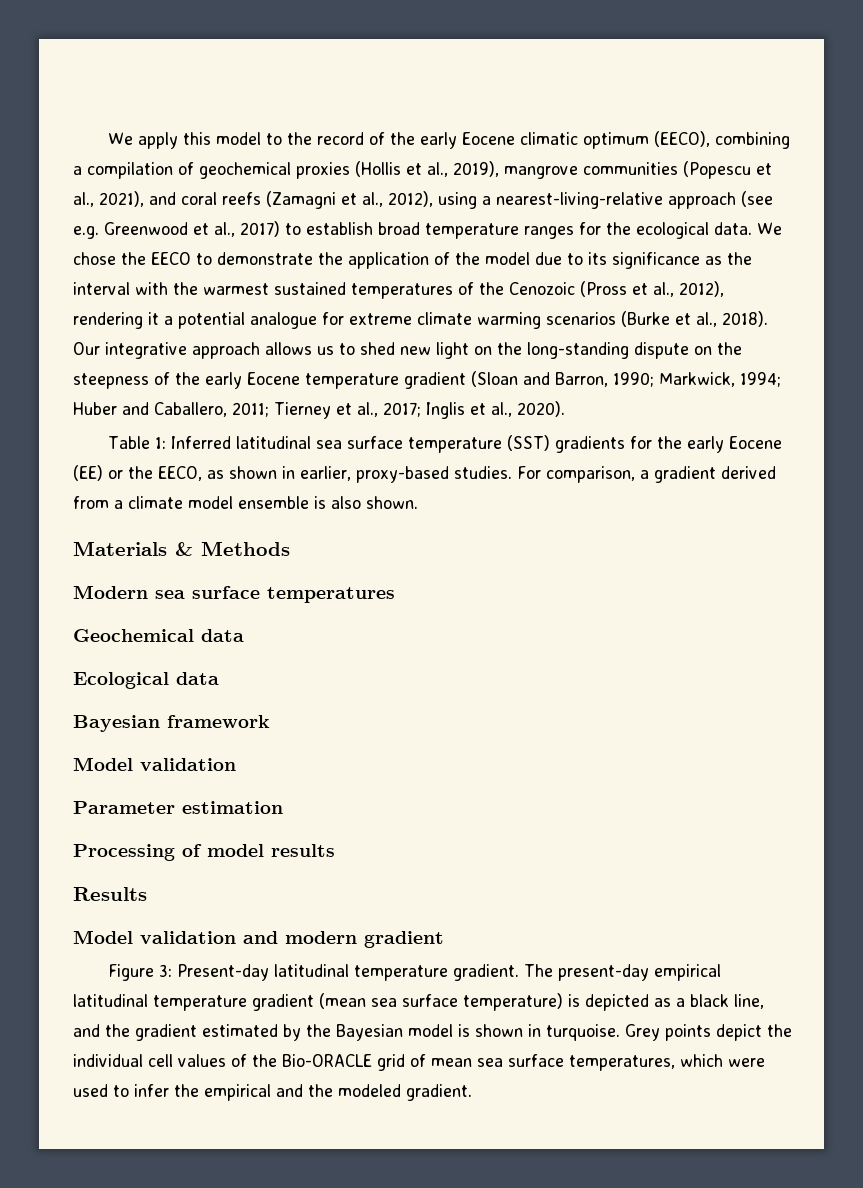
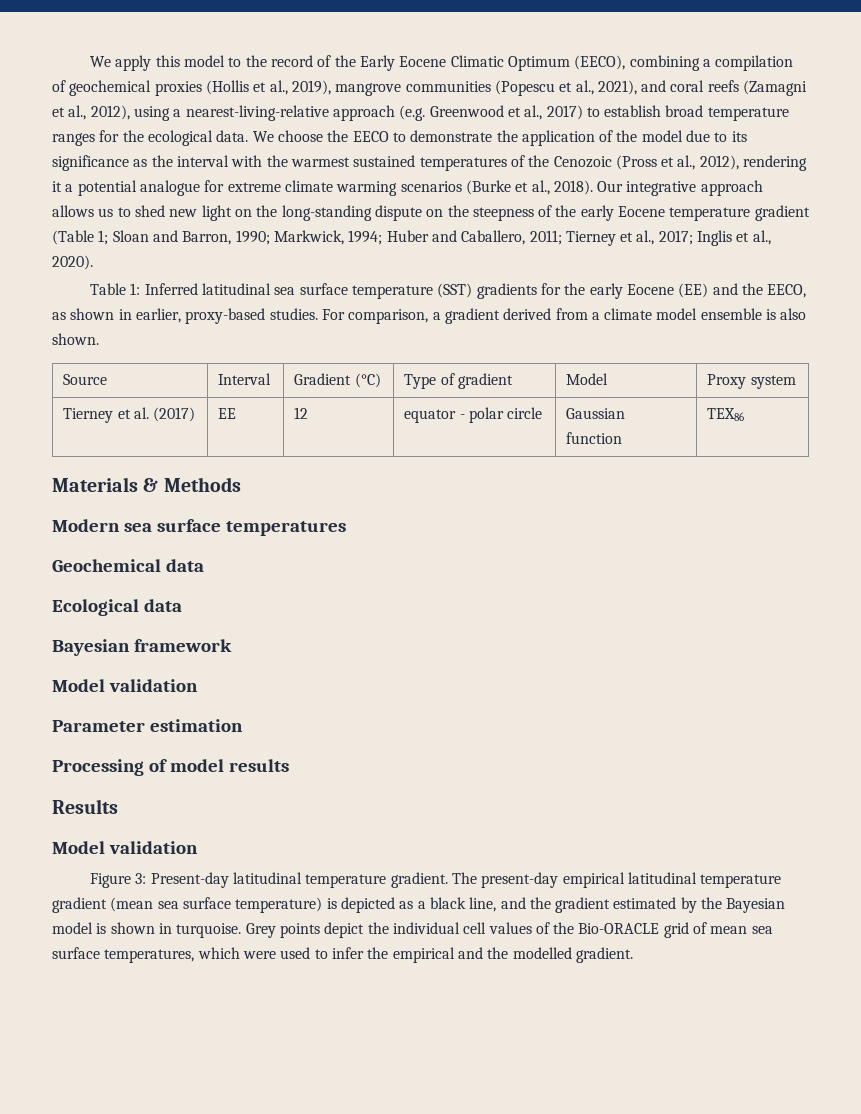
- We apply this model to the record of the early Eocene climatic optimum (EECO), combining a compilation of geochemical proxies (Hollis et al., 2019), mangrove communities (Popescu et al., 2021), and coral reefs (Zamagni et al., 2012), using a nearest-living-relative approach (see e.g. Greenwood et al., 2017) to establish broad temperature ranges for the ecological data.
+ We apply this model to the record of the Early Eocene Climatic Optimum (EECO), combining a compilation of geochemical proxies (Hollis et al., 2019), mangrove communities (Popescu et al., 2021), and coral reefs (Zamagni et al., 2012), using a nearest-living-relative approach (e.g. Greenwood et al., 2017) to establish broad temperature ranges for the ecological data.
- We chose the EECO to demonstrate the application of the model due to its significance as the interval with the warmest sustained temperatures of the Cenozoic (Pross et al., 2012), rendering it a potential analogue for extreme climate warming scenarios (Burke et al., 2018).
+ We choose the EECO to demonstrate the application of the model due to its significance as the interval with the warmest sustained temperatures of the Cenozoic (Pross et al., 2012), rendering it a potential analogue for extreme climate warming scenarios (Burke et al., 2018).
- Our integrative approach allows us to shed new light on the long-standing dispute on the steepness of the early Eocene temperature gradient (Sloan and Barron, 1990; Markwick, 1994; Huber and Caballero, 2011; Tierney et al., 2017; Inglis et al., 2020).
+ Our integrative approach allows us to shed new light on the long-standing dispute on the steepness of the early Eocene temperature gradient (Table 1; Sloan and Barron, 1990; Markwick, 1994; Huber and Caballero, 2011; Tierney et al., 2017; Inglis et al., 2020).
- Table 1: Inferred latitudinal sea surface temperature (SST) gradients for the early Eocene (EE) or the EECO, as shown in earlier, proxy-based studies.
+ Table 1: Inferred latitudinal sea surface temperature (SST) gradients for the early Eocene (EE) and the EECO, as shown in earlier, proxy-based studies.
+ Source | Interval | Gradient (°C) | Type of gradient | Model | Proxy system
+ Tierney et al. (2017) | EE | 12 | equator - polar circle | Gaussian function | TEX86
  Results
- Model validation and modern gradient
+ Model validation
- Grey points depict the individual cell values of the Bio-ORACLE grid of mean sea surface temperatures, which were used to infer the empirical and the modeled gradient.
+ Grey points depict the individual cell values of the Bio-ORACLE grid of mean sea surface temperatures, which were used to infer the empirical and the modelled gradient.

